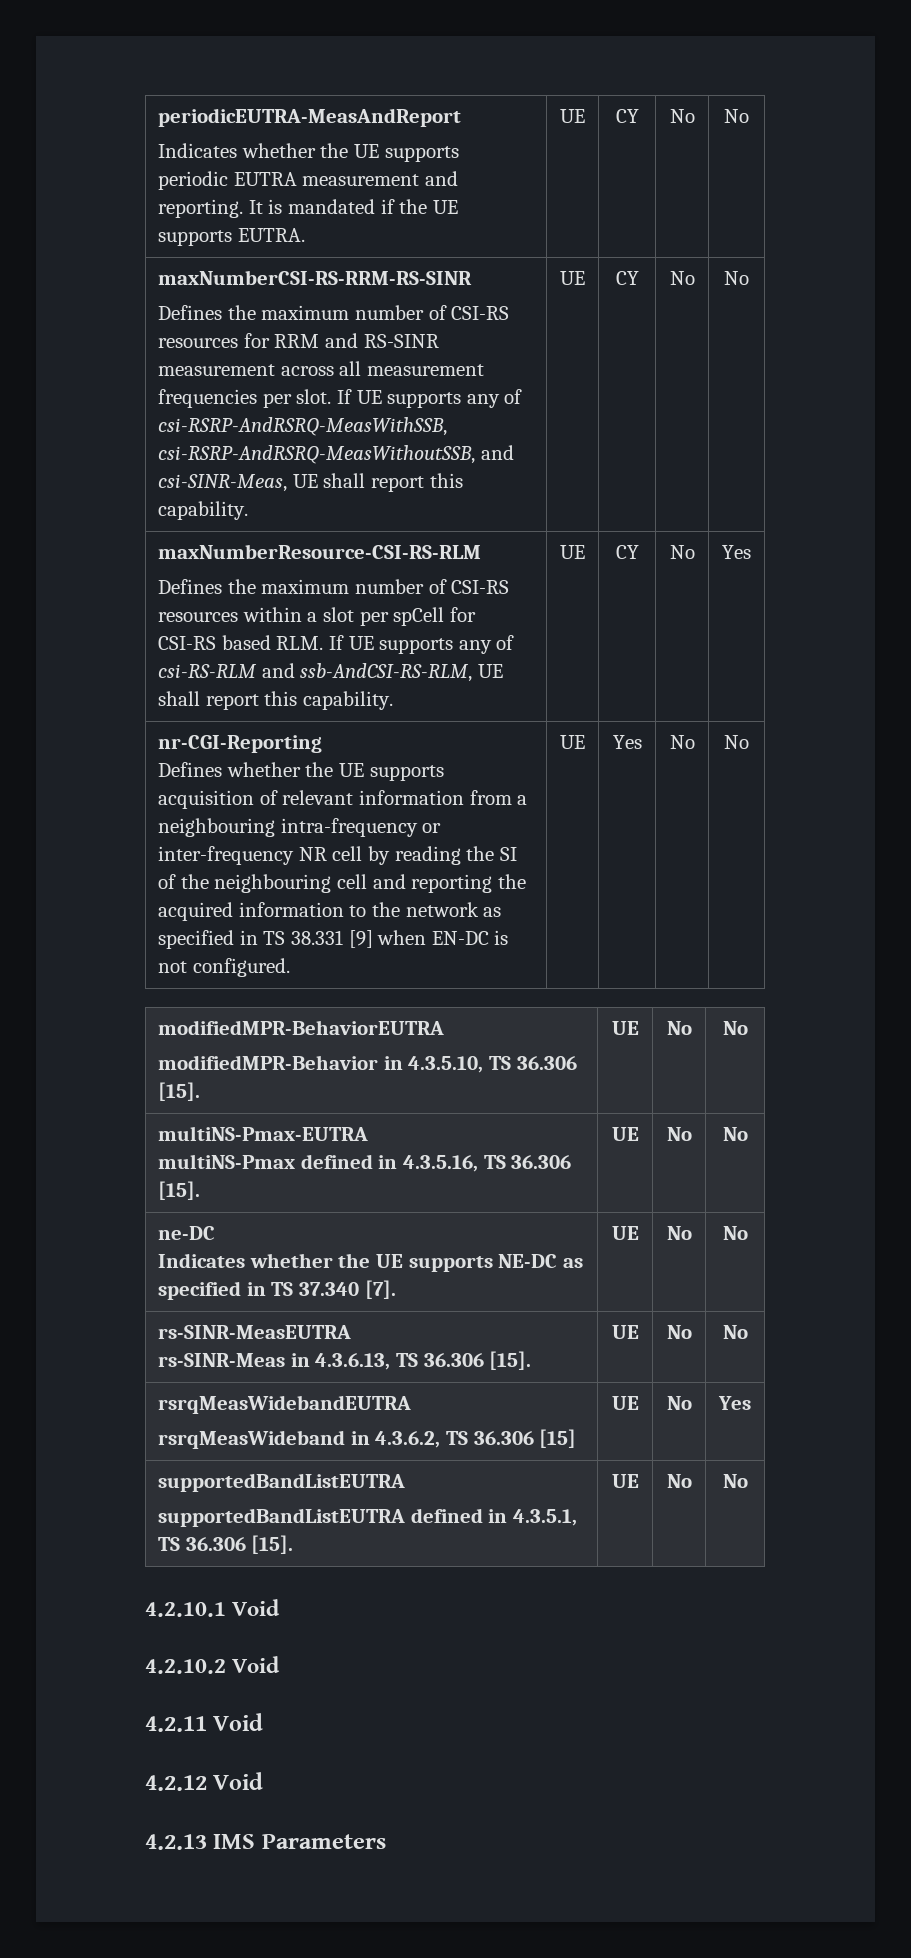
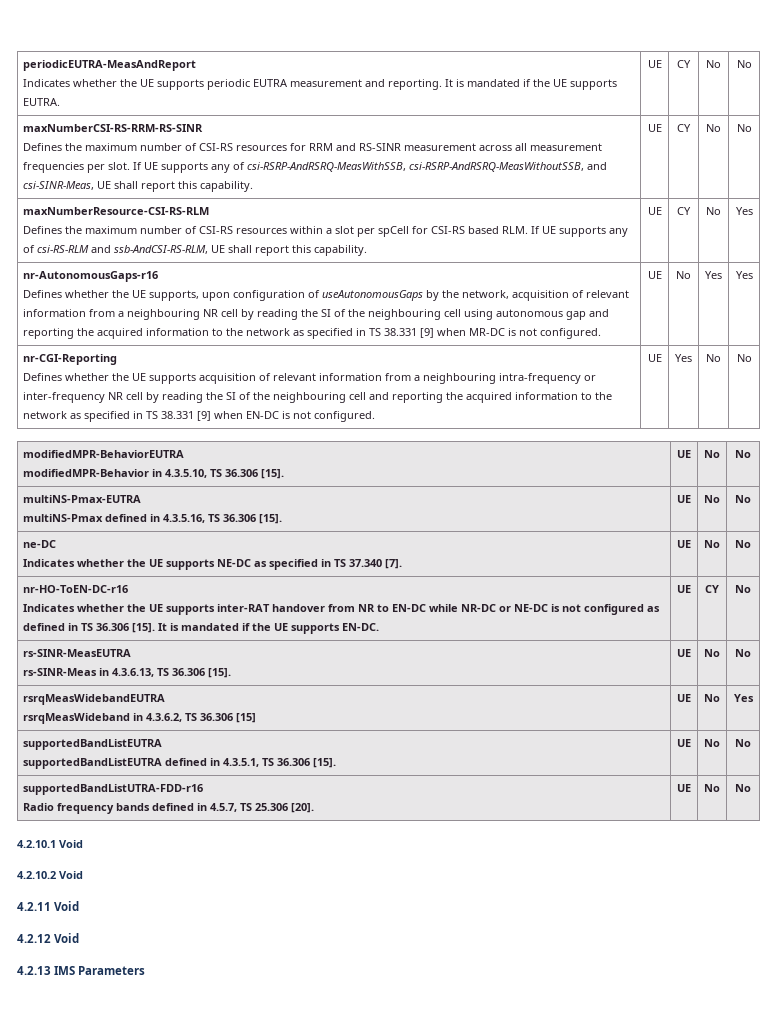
+ nr-AutonomousGaps-r16
+ Defines whether the UE supports, upon configuration of useAutonomousGaps by the network, acquisition of relevant information from a neighbouring NR cell by reading the SI of the neighbouring cell using autonomous gap and reporting the acquired information to the network as specified in TS 38.331 [9] when MR-DC is not configured. | UE | No | Yes | Yes
+ nr-HO-ToEN-DC-r16
+ Indicates whether the UE supports inter-RAT handover from NR to EN-DC while NR-DC or NE-DC is not configured as defined in TS 36.306 [15]. It is mandated if the UE supports EN-DC. | UE | CY | No
+ supportedBandListUTRA-FDD-r16
+ Radio frequency bands defined in 4.5.7, TS 25.306 [20]. | UE | No | No

